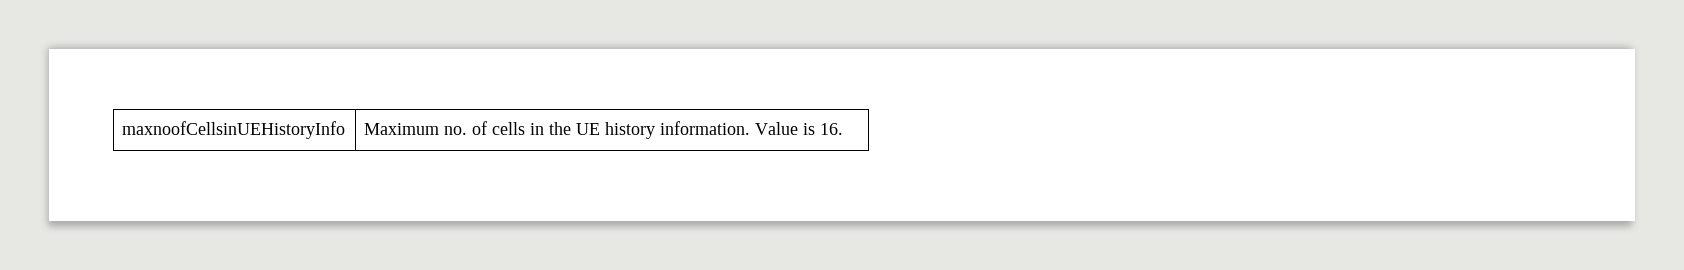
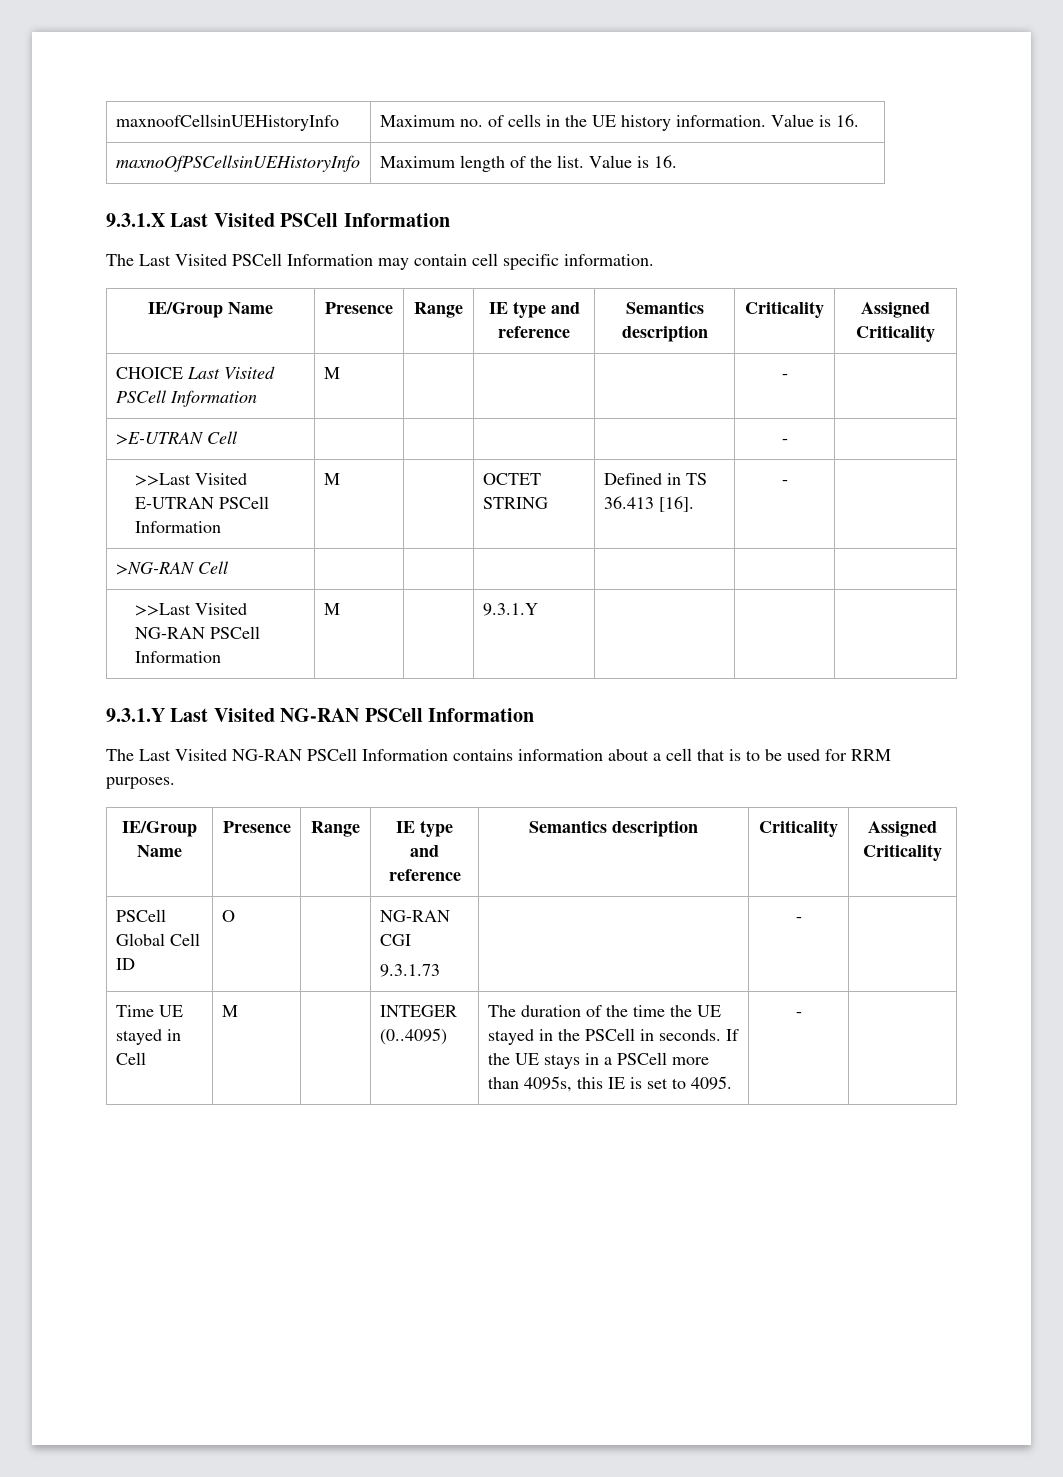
+ maxnoOfPSCellsinUEHistoryInfo | Maximum length of the list. Value is 16.
+ 9.3.1.X Last Visited PSCell Information
+ The Last Visited PSCell Information may contain cell specific information.
+ IE/Group Name | Presence | Range | IE type and reference | Semantics description | Criticality | Assigned Criticality
+ CHOICE Last Visited PSCell Information | M | | | | - |
+ >E-UTRAN Cell | | | | | - |
+ >>Last Visited E-UTRAN PSCell Information | M | | OCTET STRING | Defined in TS 36.413 [16]. | - |
+ >NG-RAN Cell | | | | | |
+ >>Last Visited NG-RAN PSCell Information | M | | 9.3.1.Y | | |
+ 9.3.1.Y Last Visited NG-RAN PSCell Information
+ The Last Visited NG-RAN PSCell Information contains information about a cell that is to be used for RRM purposes.
+ IE/Group Name | Presence | Range | IE type and reference | Semantics description | Criticality | Assigned Criticality
+ PSCell Global Cell ID | O | | NG-RAN CGI
+ 9.3.1.73 | | - |
+ Time UE stayed in Cell | M | | INTEGER (0..4095) | The duration of the time the UE stayed in the PSCell in seconds. If the UE stays in a PSCell more than 4095s, this IE is set to 4095. | - |

